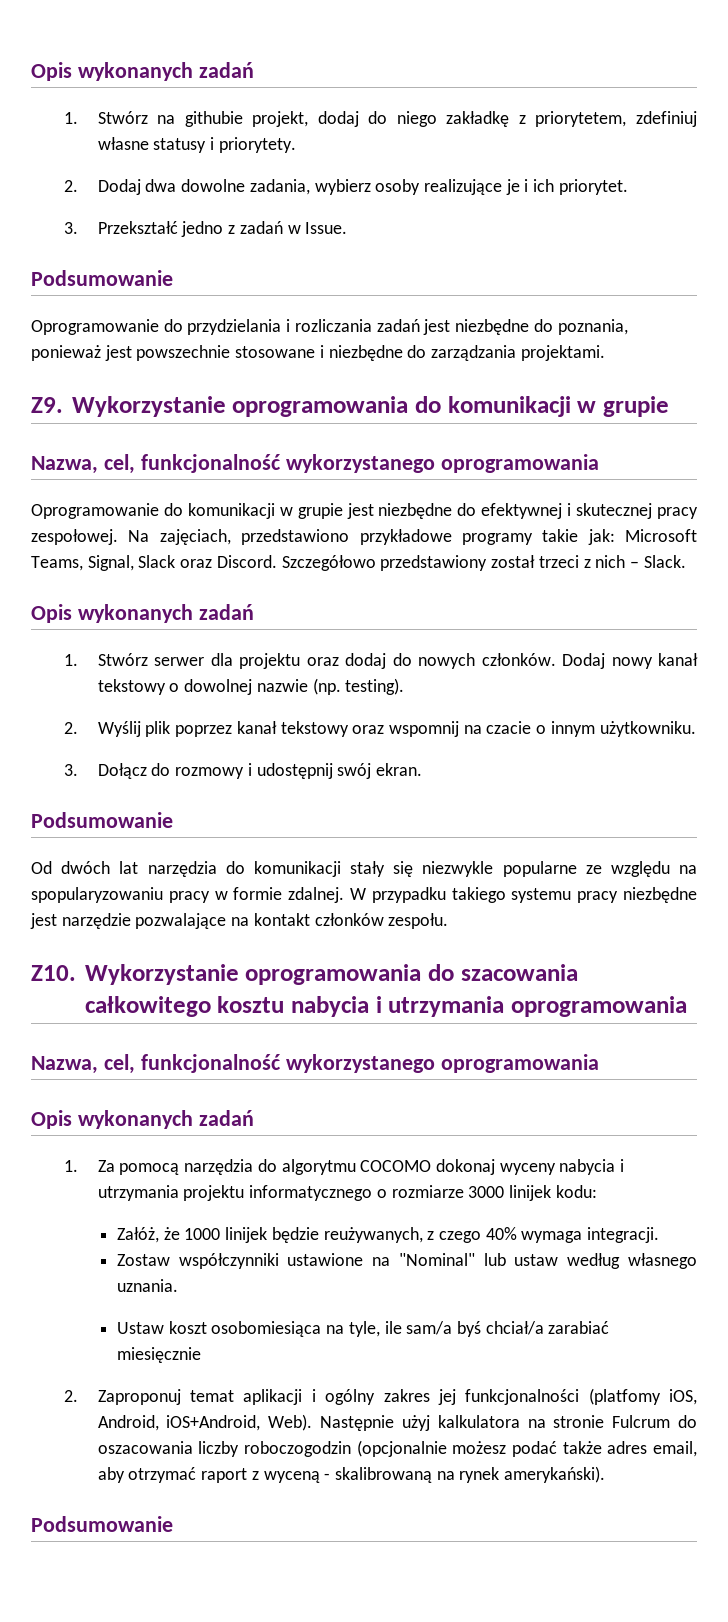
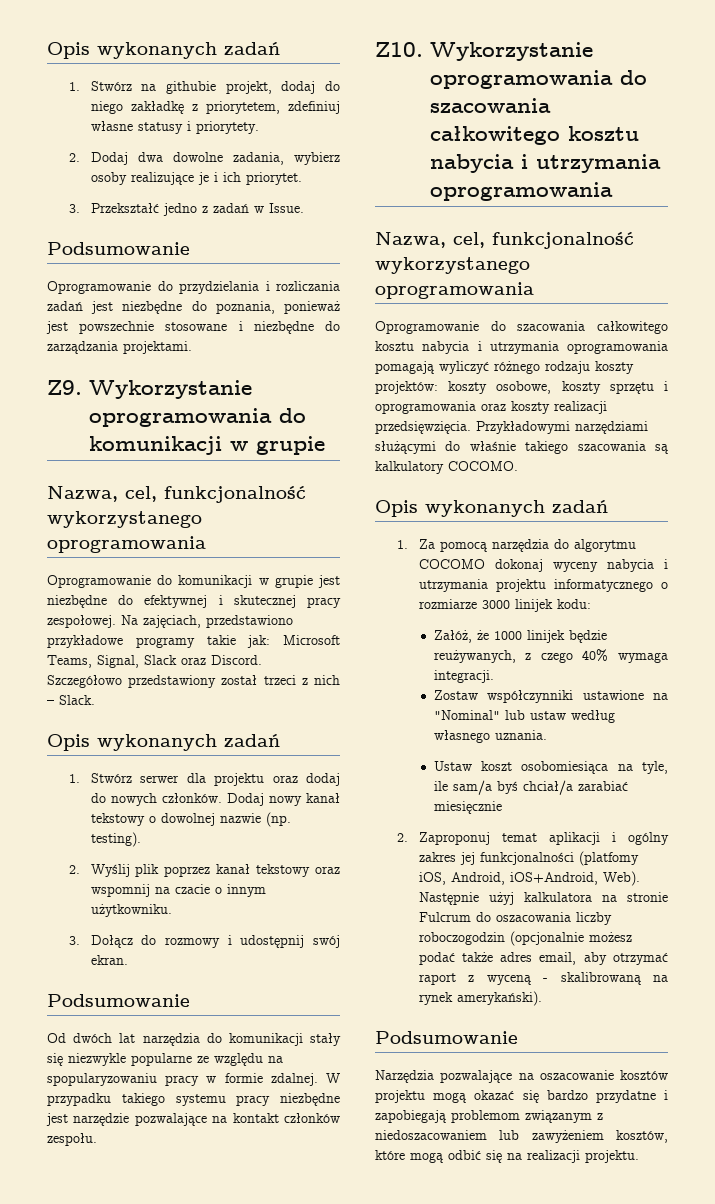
+ Oprogramowanie do szacowania całkowitego kosztu nabycia i utrzymania oprogramowania pomagają wyliczyć różnego rodzaju koszty projektów: koszty osobowe, koszty sprzętu i oprogramowania oraz koszty realizacji przedsięwzięcia. Przykładowymi narzędziami służącymi do właśnie takiego szacowania są kalkulatory COCOMO.
+ Narzędzia pozwalające na oszacowanie kosztów projektu mogą okazać się bardzo przydatne i zapobiegają problemom związanym z niedoszacowaniem lub zawyżeniem kosztów, które mogą odbić się na realizacji projektu.

